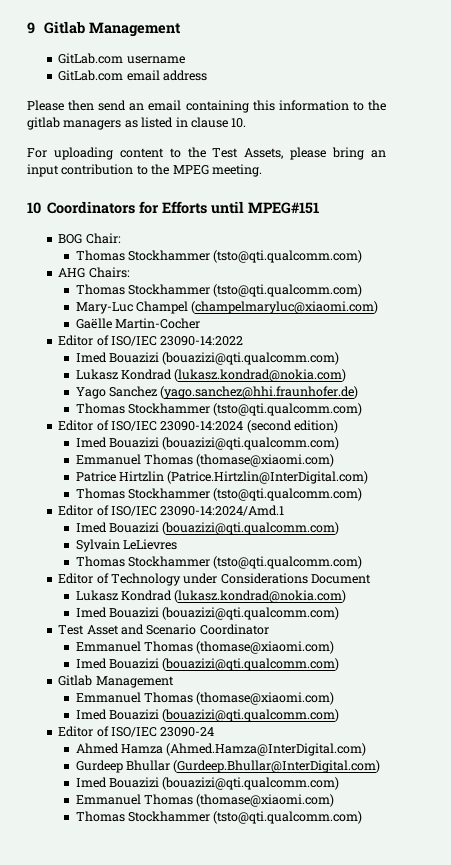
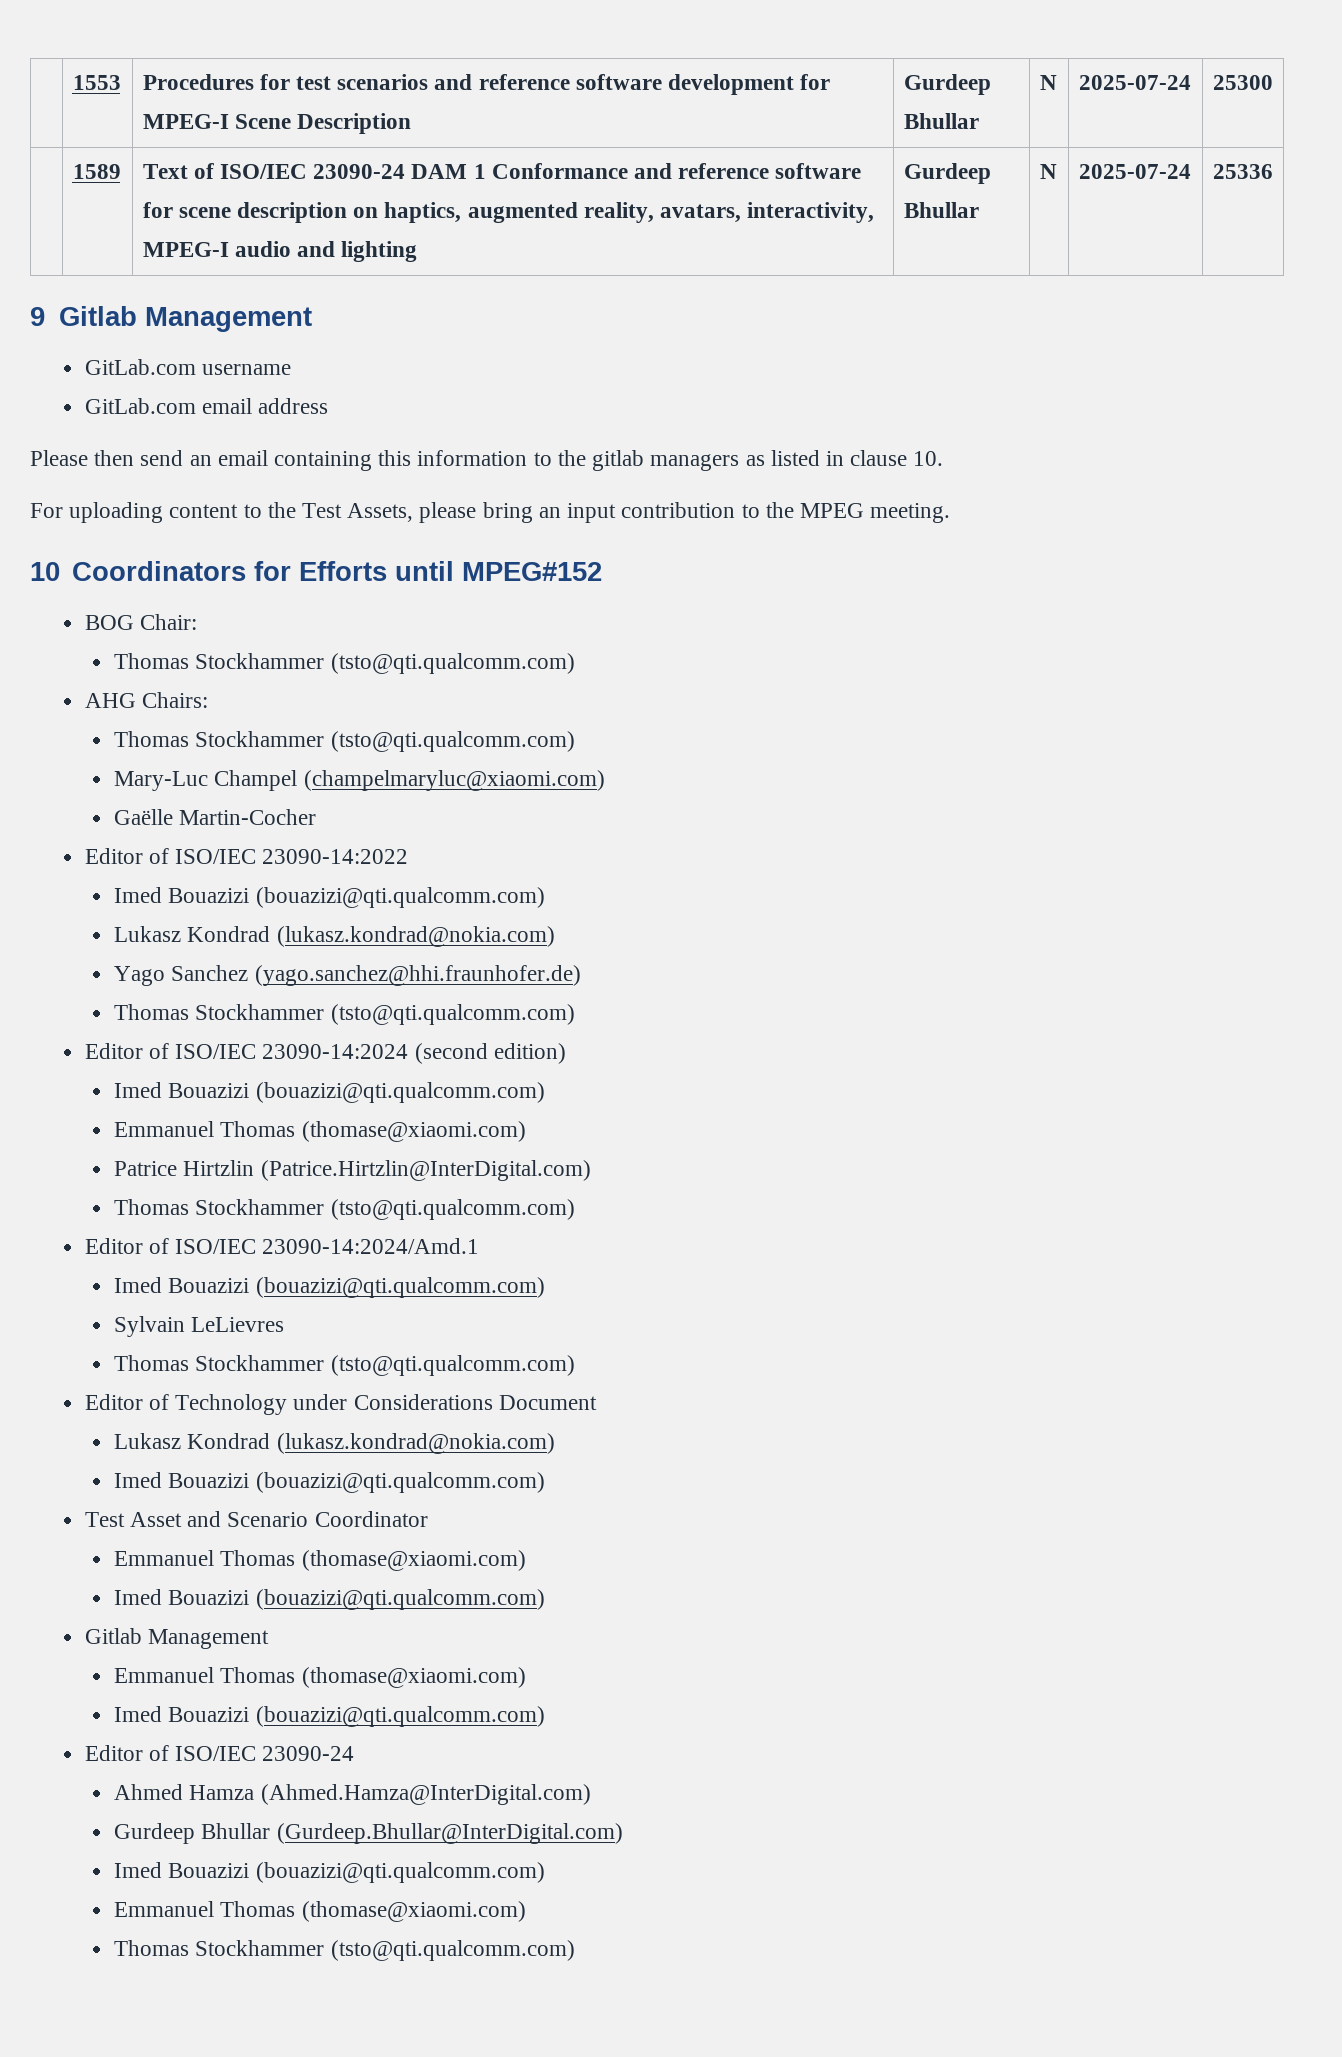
+ | 1553 | Procedures for test scenarios and reference software development for MPEG-I Scene Description | Gurdeep Bhullar | N | 2025-07-24 | 25300
+ | 1589 | Text of ISO/IEC 23090-24 DAM 1 Conformance and reference software for scene description on haptics, augmented reality, avatars, interactivity, MPEG-I audio and lighting | Gurdeep Bhullar | N | 2025-07-24 | 25336
- 10 Coordinators for Efforts until MPEG#151
+ 10 Coordinators for Efforts until MPEG#152

